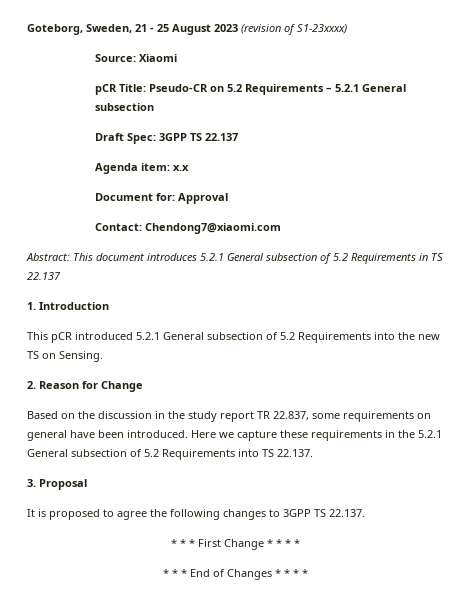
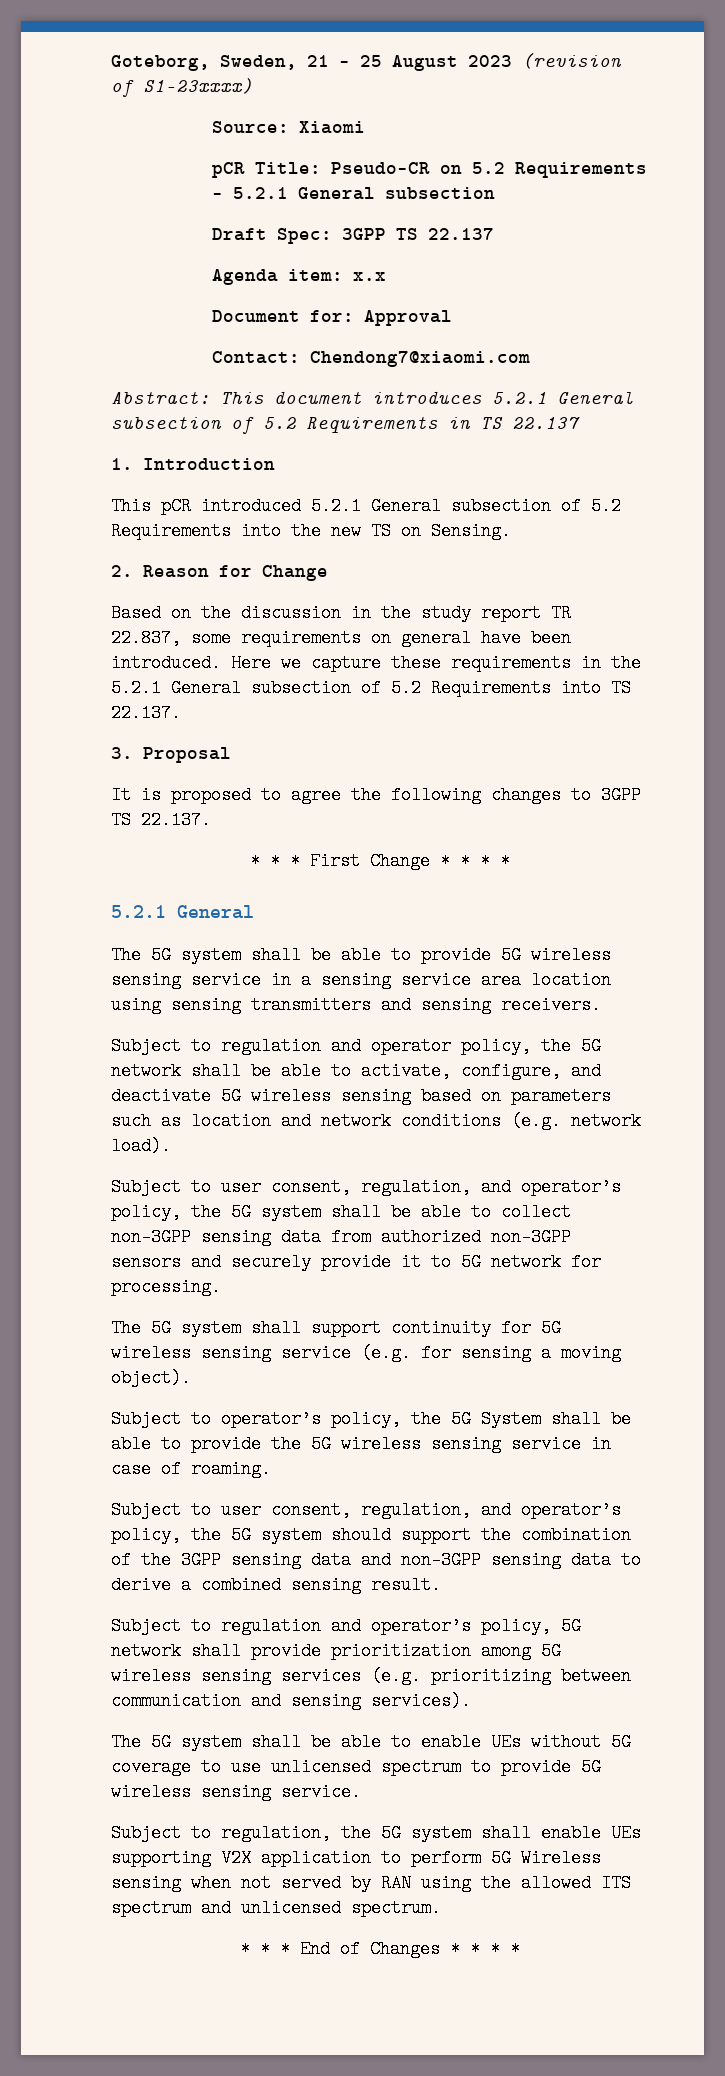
  * * * First Change * * * *
+ 5.2.1 General
+ The 5G system shall be able to provide 5G wireless sensing service in a sensing service area location using sensing transmitters and sensing receivers.
+ Subject to regulation and operator policy, the 5G network shall be able to activate, configure, and deactivate 5G wireless sensing based on parameters such as location and network conditions (e.g. network load).
+ Subject to user consent, regulation, and operator’s policy, the 5G system shall be able to collect non-3GPP sensing data from authorized non-3GPP sensors and securely provide it to 5G network for processing.
+ The 5G system shall support continuity for 5G wireless sensing service (e.g. for sensing a moving object).
+ Subject to operator’s policy, the 5G System shall be able to provide the 5G wireless sensing service in case of roaming.
+ Subject to user consent, regulation, and operator’s policy, the 5G system should support the combination of the 3GPP sensing data and non-3GPP sensing data to derive a combined sensing result.
+ Subject to regulation and operator’s policy, 5G network shall provide prioritization among 5G wireless sensing services (e.g. prioritizing between communication and sensing services).
+ The 5G system shall be able to enable UEs without 5G coverage to use unlicensed spectrum to provide 5G wireless sensing service.
+ Subject to regulation, the 5G system shall enable UEs supporting V2X application to perform 5G Wireless sensing when not served by RAN using the allowed ITS spectrum and unlicensed spectrum.

